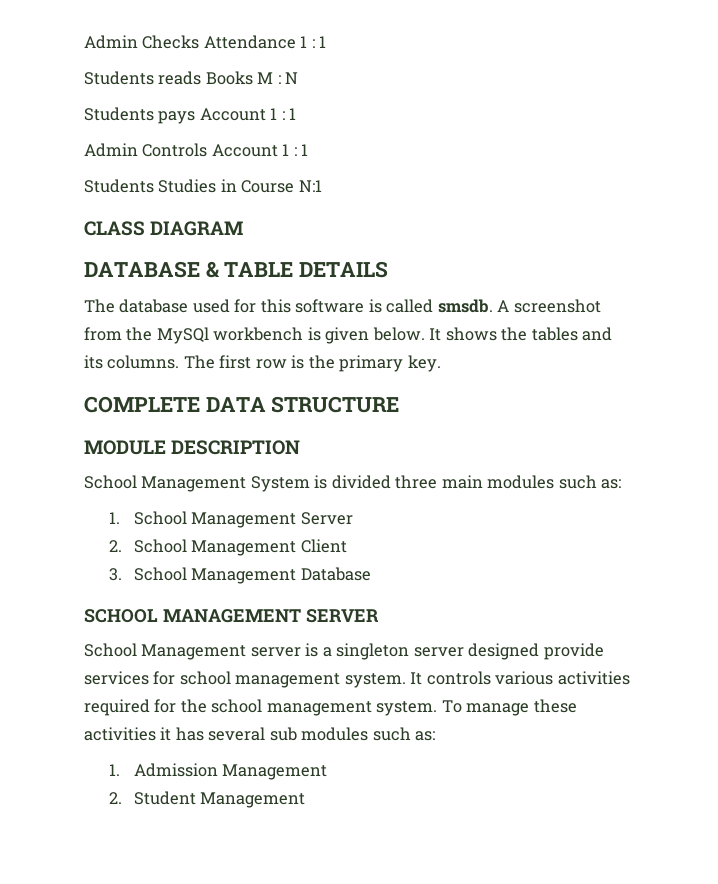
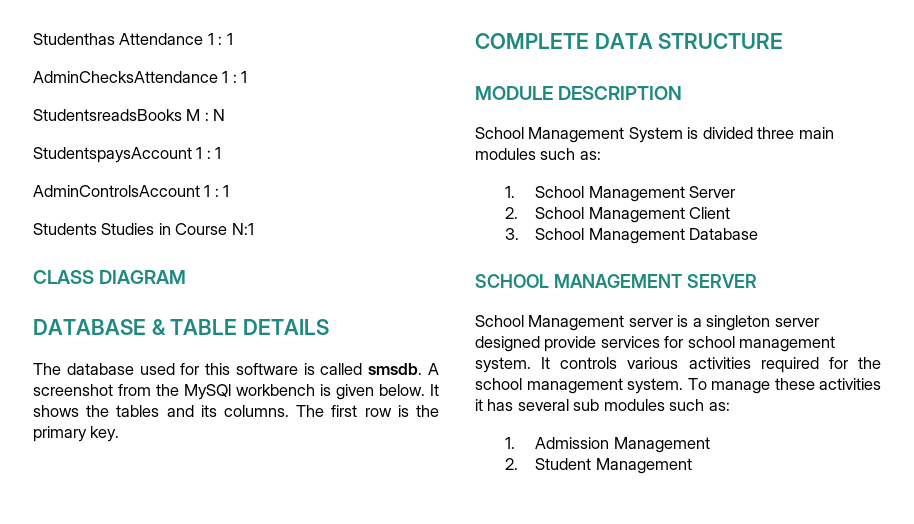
- Admin Checks Attendance 1 : 1
+ Studenthas Attendance 1 : 1
- Students reads Books M : N
+ AdminChecksAttendance 1 : 1
+ StudentsreadsBooks M : N
- Students pays Account 1 : 1
- Admin Controls Account 1 : 1
+ StudentspaysAccount 1 : 1
+ AdminControlsAccount 1 : 1

